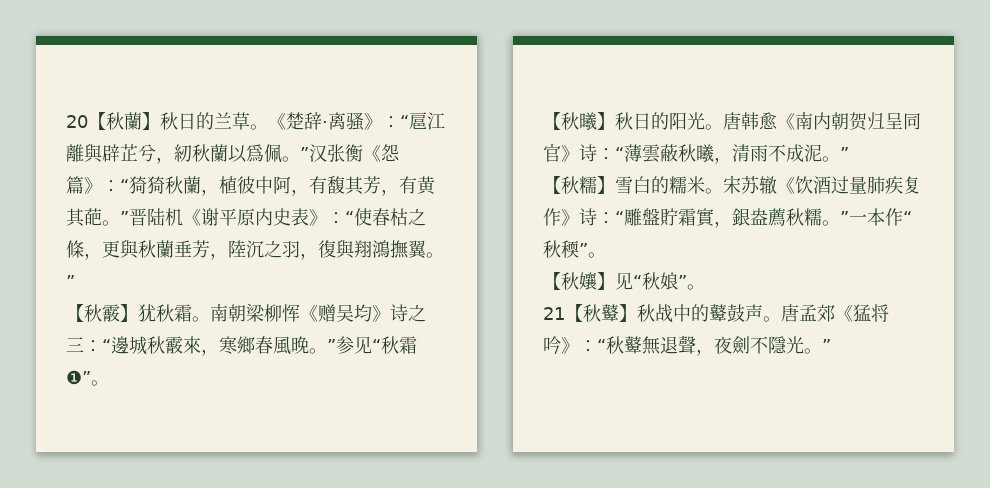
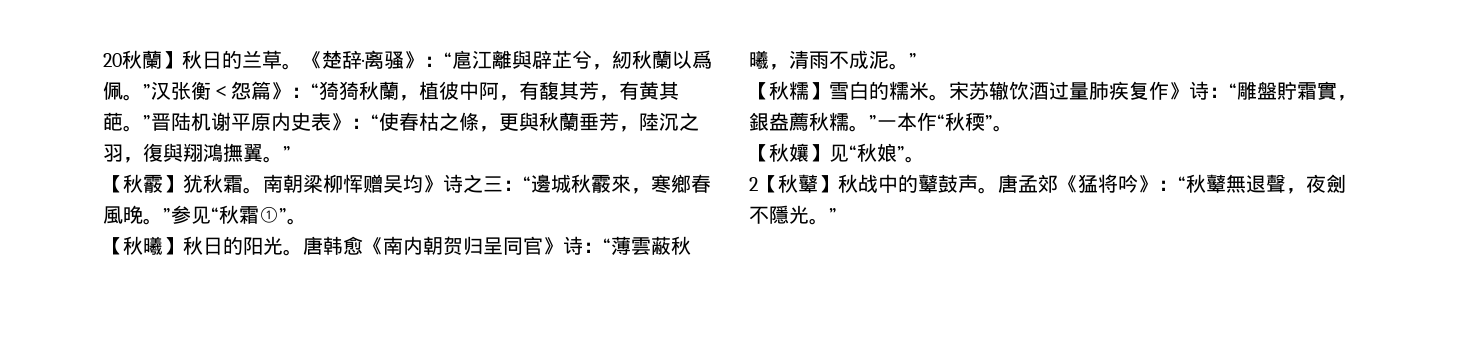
- 20【秋蘭】秋日的兰草。
+ 20秋蘭】秋日的兰草。
- 《楚辞·离骚》：“扈江離與辟芷兮，紉秋蘭以爲佩。”汉张衡《怨篇》：“猗猗秋蘭，植彼中阿，有馥其芳，有黄其葩。”晋陆机《谢平原内史表》：“使春枯之條，更與秋蘭垂芳，陸沉之羽，復與翔鴻撫翼。”
+ 《楚辞·离骚》：“扈江離與辟芷兮，紉秋蘭以爲佩。”汉张衡＜怨篇》：“猗猗秋蘭，植彼中阿，有馥其芳，有黄其葩。”晋陆机谢平原内史表》：“使春枯之條，更與秋蘭垂芳，陸沉之羽，復與翔鴻撫翼。”
- 南朝梁柳恽《赠吴均》诗之三：“邊城秋霰來，寒鄉春風晚。”参见“秋霜❶”。
+ 南朝梁柳恽赠吴均》诗之三：“邊城秋霰來，寒鄉春風晚。”参见“秋霜①”。
- 宋苏辙《饮酒过量肺疾复作》诗：“雕盤貯霜實，銀盎薦秋糯。”一本作“秋稬”。
+ 宋苏辙饮酒过量肺疾复作》诗：“雕盤貯霜實，銀盎薦秋糯。”一本作“秋稬”。
- 21【秋鼙】秋战中的鼙鼓声。
+ 2【秋鼙】秋战中的鼙鼓声。

